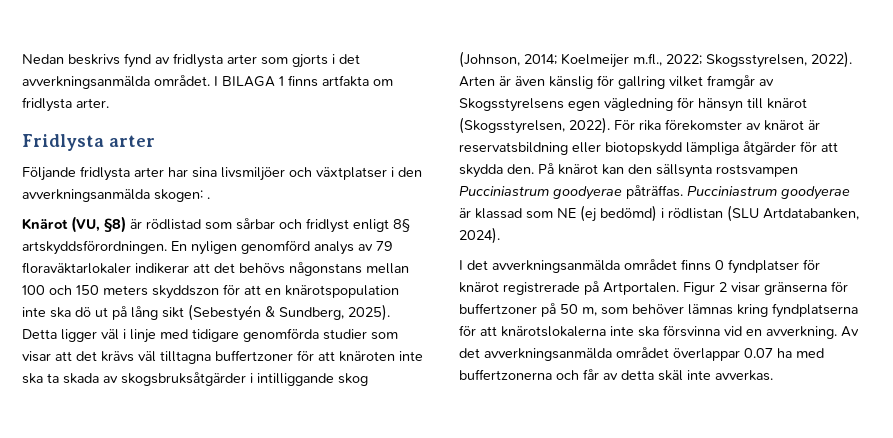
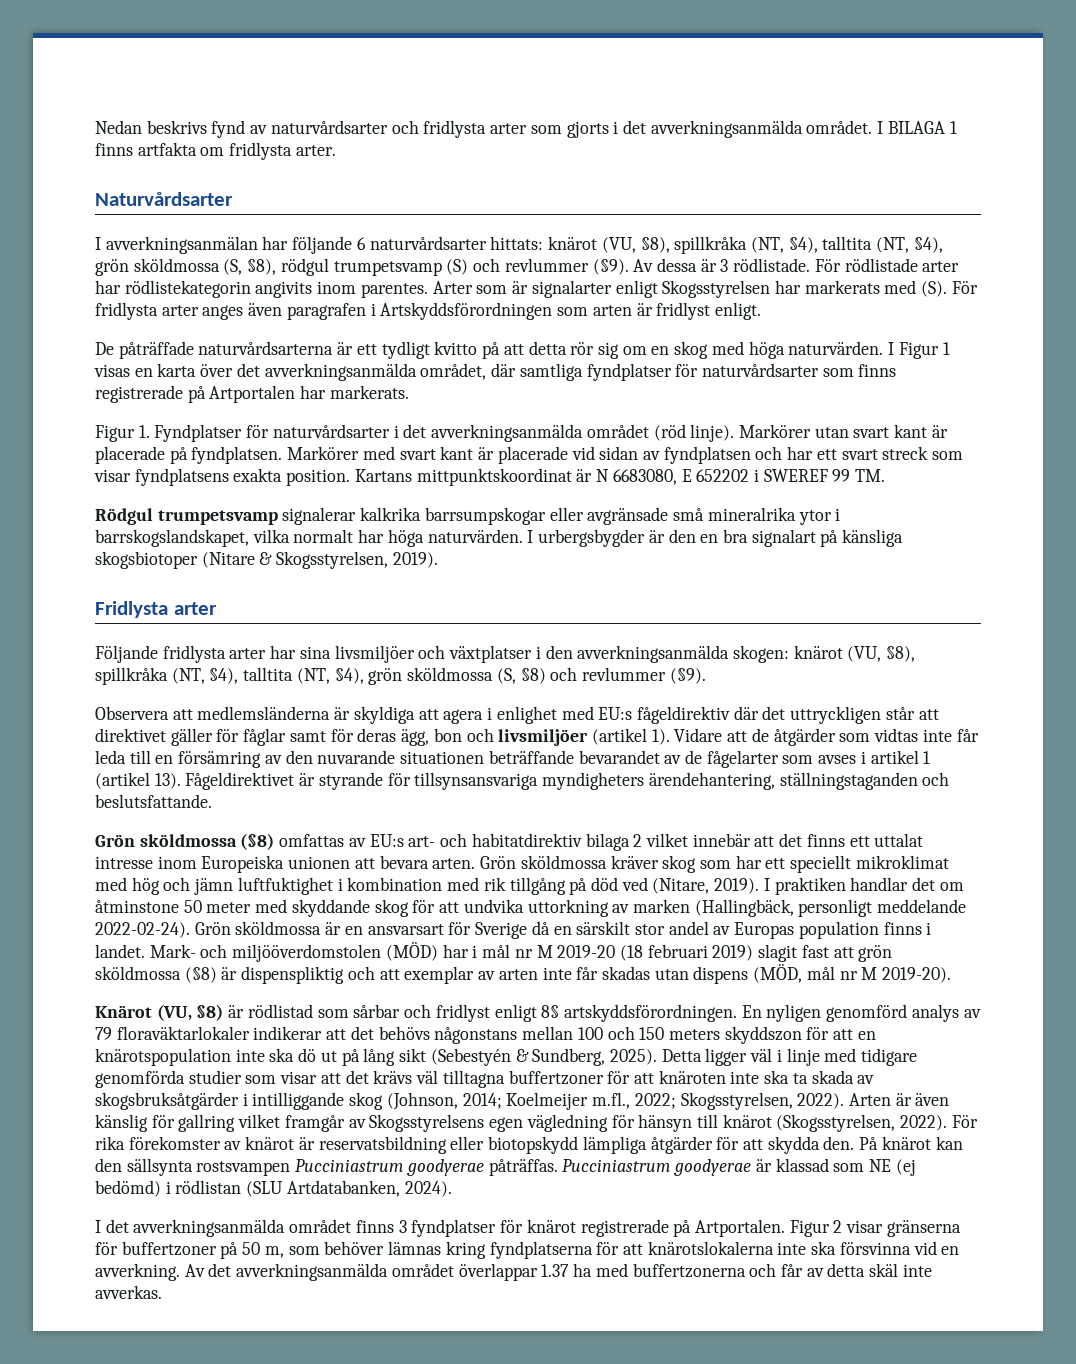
- Nedan beskrivs fynd av fridlysta arter som gjorts i det avverkningsanmälda området.
+ Nedan beskrivs fynd av naturvårdsarter och fridlysta arter som gjorts i det avverkningsanmälda området.
+ Naturvårdsarter
+ I avverkningsanmälan har följande 6 naturvårdsarter hittats: knärot (VU, §8), spillkråka (NT, §4), talltita (NT, §4), grön sköldmossa (S, §8), rödgul trumpetsvamp (S) och revlummer (§9). Av dessa är 3 rödlistade. För rödlistade arter har rödlistekategorin angivits inom parentes. Arter som är signalarter enligt Skogsstyrelsen har markerats med (S). För fridlysta arter anges även paragrafen i Artskyddsförordningen som arten är fridlyst enligt.
+ De påträffade naturvårdsarterna är ett tydligt kvitto på att detta rör sig om en skog med höga naturvärden. I Figur 1 visas en karta över det avverkningsanmälda området, där samtliga fyndplatser för naturvårdsarter som finns registrerade på Artportalen har markerats.
+ Figur 1. Fyndplatser för naturvårdsarter i det avverkningsanmälda området (röd linje). Markörer utan svart kant är placerade på fyndplatsen. Markörer med svart kant är placerade vid sidan av fyndplatsen och har ett svart streck som visar fyndplatsens exakta position. Kartans mittpunktskoordinat är N 6683080, E 652202 i SWEREF 99 TM.
+ Rödgul trumpetsvamp signalerar kalkrika barrsumpskogar eller avgränsade små mineralrika ytor i barrskogslandskapet, vilka normalt har höga naturvärden. I urbergsbygder är den en bra signalart på känsliga skogsbiotoper (Nitare & Skogsstyrelsen, 2019).
- Följande fridlysta arter har sina livsmiljöer och växtplatser i den avverkningsanmälda skogen: .
+ Följande fridlysta arter har sina livsmiljöer och växtplatser i den avverkningsanmälda skogen: knärot (VU, §8), spillkråka (NT, §4), talltita (NT, §4), grön sköldmossa (S, §8) och revlummer (§9).
+ Observera att medlemsländerna är skyldiga att agera i enlighet med EU:s fågeldirektiv där det uttryckligen står att direktivet gäller för fåglar samt för deras ägg, bon och livsmiljöer (artikel 1). Vidare att de åtgärder som vidtas inte får leda till en försämring av den nuvarande situationen beträffande bevarandet av de fågelarter som avses i artikel 1 (artikel 13). Fågeldirektivet är styrande för tillsynsansvariga myndigheters ärendehantering, ställningstaganden och beslutsfattande.
+ Grön sköldmossa (§8) omfattas av EU:s art- och habitatdirektiv bilaga 2 vilket innebär att det finns ett uttalat intresse inom Europeiska unionen att bevara arten. Grön sköldmossa kräver skog som har ett speciellt mikroklimat med hög och jämn luftfuktighet i kombination med rik tillgång på död ved (Nitare, 2019). I praktiken handlar det om åtminstone 50 meter med skyddande skog för att undvika uttorkning av marken (Hallingbäck, personligt meddelande 2022-02-24). Grön sköldmossa är en ansvarsart för Sverige då en särskilt stor andel av Europas population finns i landet. Mark- och miljööverdomstolen (MÖD) har i mål nr M 2019-20 (18 februari 2019) slagit fast att grön sköldmossa (§8) är dispenspliktig och att exemplar av arten inte får skadas utan dispens (MÖD, mål nr M 2019-20).
- I det avverkningsanmälda området finns 0 fyndplatser för knärot registrerade på Artportalen.
+ I det avverkningsanmälda området finns 3 fyndplatser för knärot registrerade på Artportalen.
- Av det avverkningsanmälda området överlappar 0.07 ha med buffertzonerna och får av detta skäl inte avverkas.
+ Av det avverkningsanmälda området överlappar 1.37 ha med buffertzonerna och får av detta skäl inte avverkas.

